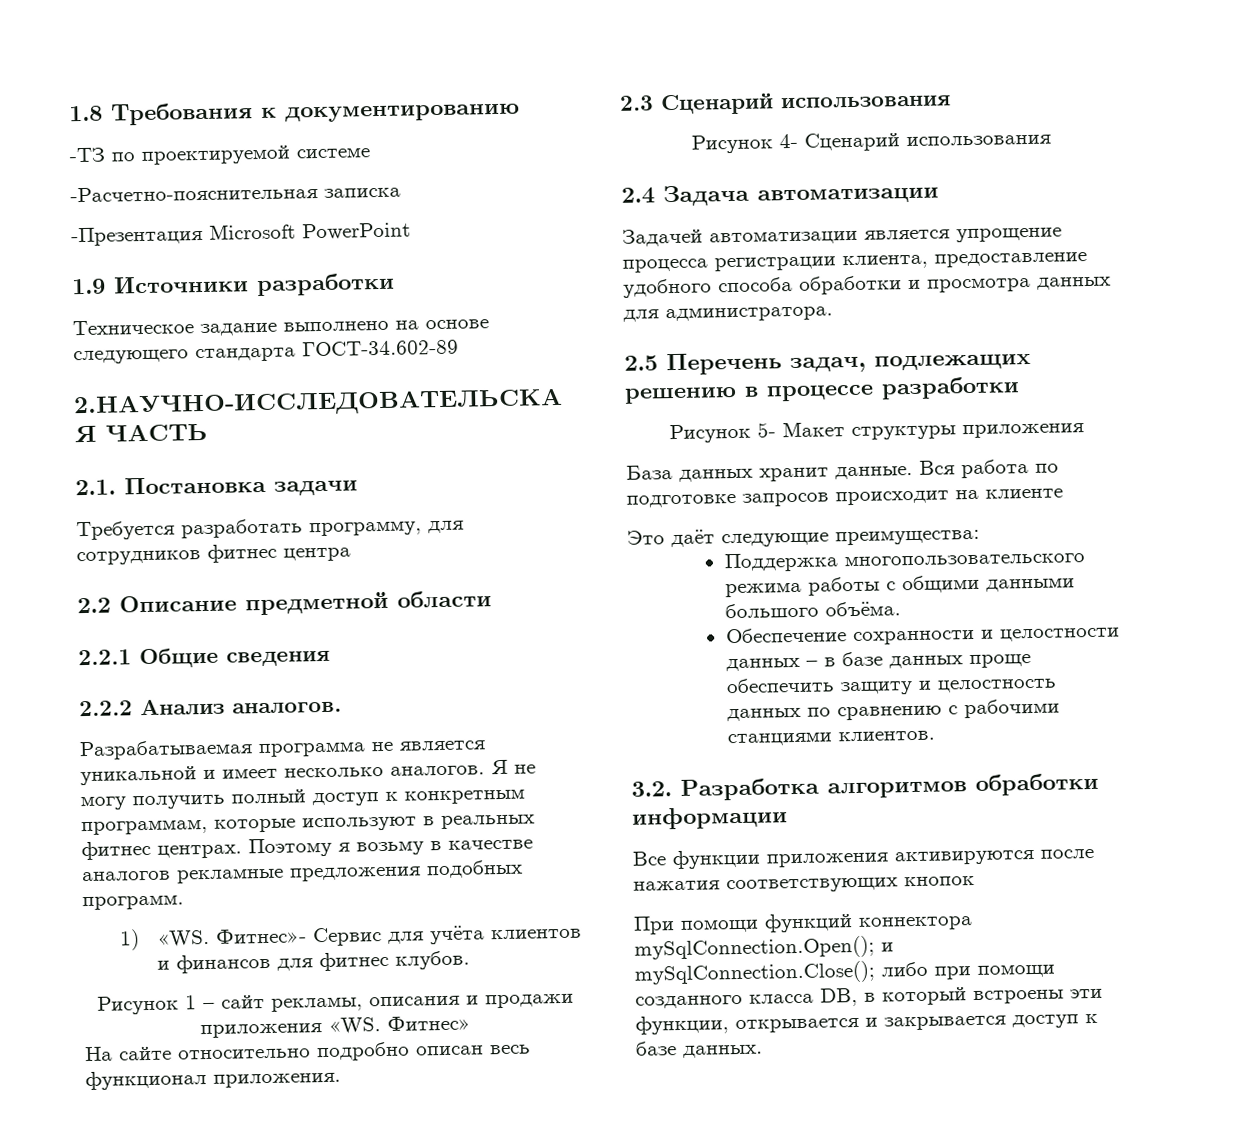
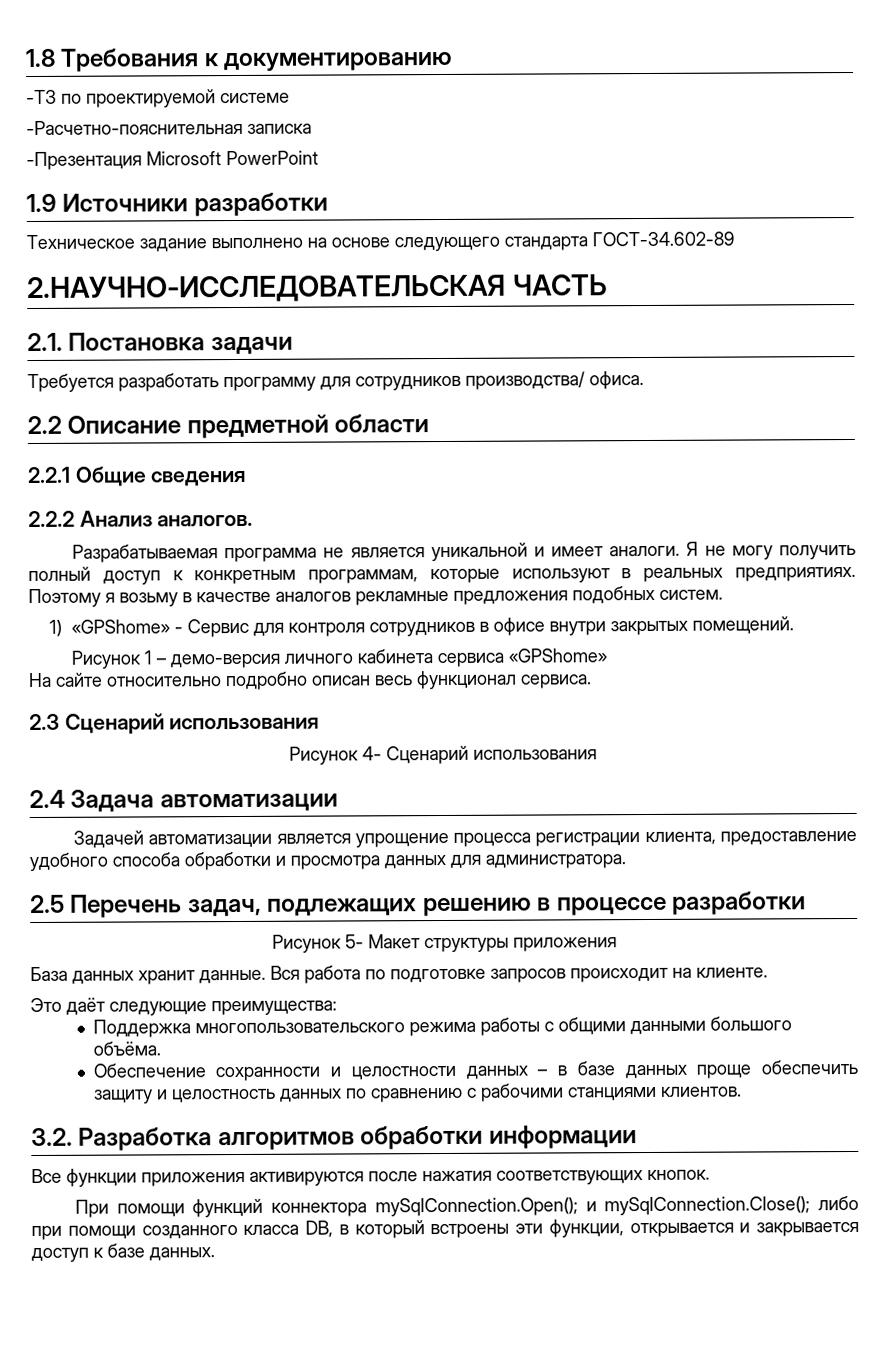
- Требуется разработать программу, для сотрудников фитнес центра
+ Требуется разработать программу для сотрудников производства/ офиса.
- Разрабатываемая программа не является уникальной и имеет несколько аналогов.
+ Разрабатываемая программа не является уникальной и имеет аналоги.
- Я не могу получить полный доступ к конкретным программам, которые используют в реальных фитнес центрах.
+ Я не могу получить полный доступ к конкретным программам, которые используют в реальных предприятиях.
- Поэтому я возьму в качестве аналогов рекламные предложения подобных программ.
+ Поэтому я возьму в качестве аналогов рекламные предложения подобных систем.
- 1) «WS. Фитнес»- Сервис для учёта клиентов и финансов для фитнес клубов.
- Рисунок 1 – сайт рекламы, описания и продажи приложения «WS. Фитнес»
+ 1) «GPShome» - Сервис для контроля сотрудников в офисе внутри закрытых помещений.
+ Рисунок 1 – демо-версия личного кабинета сервиса «GPShome»
- На сайте относительно подробно описан весь функционал приложения.
+ На сайте относительно подробно описан весь функционал сервиса.
- Вся работа по подготовке запросов происходит на клиенте
+ Вся работа по подготовке запросов происходит на клиенте.
- Все функции приложения активируются после нажатия соответствующих кнопок
+ Все функции приложения активируются после нажатия соответствующих кнопок.

